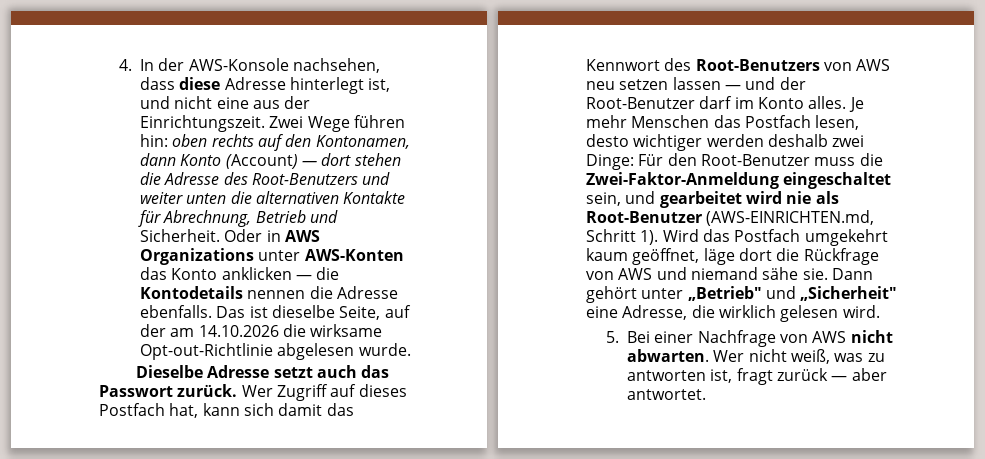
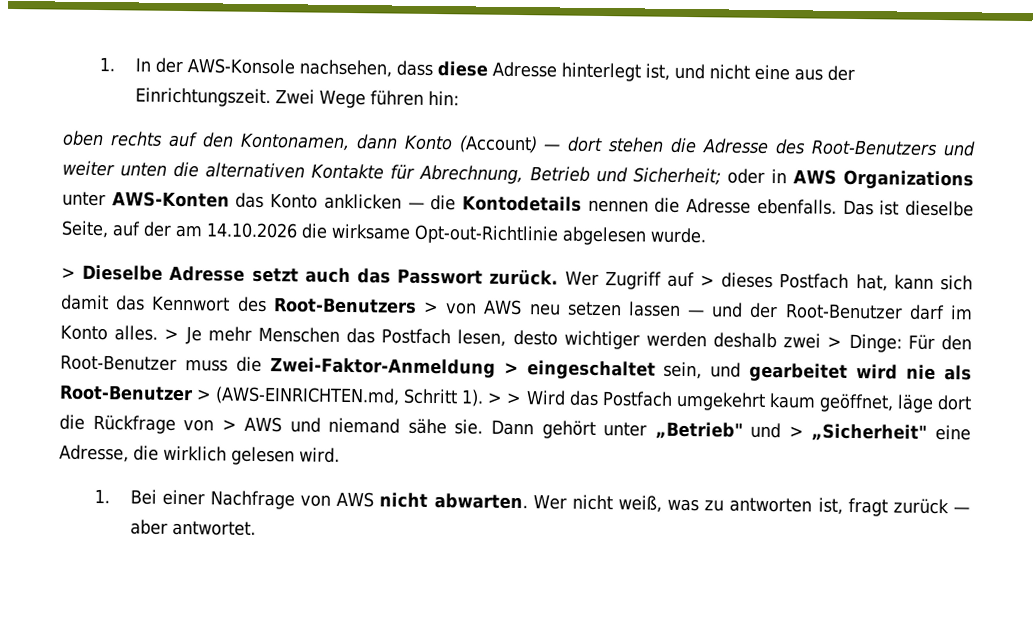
- 4. In der AWS-Konsole nachsehen, dass diese Adresse hinterlegt ist, und nicht eine aus der Einrichtungszeit.
+ 1. In der AWS-Konsole nachsehen, dass diese Adresse hinterlegt ist, und nicht eine aus der Einrichtungszeit.
- Zwei Wege führen hin: oben rechts auf den Kontonamen, dann Konto (Account) — dort stehen die Adresse des Root-Benutzers und weiter unten die alternativen Kontakte für Abrechnung, Betrieb und Sicherheit. Oder in AWS Organizations unter AWS-Konten das Konto anklicken — die Kontodetails nennen die Adresse ebenfalls.
+ Zwei Wege führen hin:
+ oben rechts auf den Kontonamen, dann Konto (Account) — dort stehen die Adresse des Root-Benutzers und weiter unten die alternativen Kontakte für Abrechnung, Betrieb und Sicherheit; oder in AWS Organizations unter AWS-Konten das Konto anklicken — die Kontodetails nennen die Adresse ebenfalls.
- Dieselbe Adresse setzt auch das Passwort zurück.
+ > Dieselbe Adresse setzt auch das Passwort zurück.
- Wer Zugriff auf dieses Postfach hat, kann sich damit das Kennwort des Root-Benutzers von AWS neu setzen lassen — und der Root-Benutzer darf im Konto alles.
+ Wer Zugriff auf > dieses Postfach hat, kann sich damit das Kennwort des Root-Benutzers > von AWS neu setzen lassen — und der Root-Benutzer darf im Konto alles.
- Je mehr Menschen das Postfach lesen, desto wichtiger werden deshalb zwei Dinge: Für den Root-Benutzer muss die Zwei-Faktor-Anmeldung eingeschaltet sein, und gearbeitet wird nie als Root-Benutzer (AWS-EINRICHTEN.md, Schritt 1).
+ > Je mehr Menschen das Postfach lesen, desto wichtiger werden deshalb zwei > Dinge: Für den Root-Benutzer muss die Zwei-Faktor-Anmeldung > eingeschaltet sein, und gearbeitet wird nie als Root-Benutzer > (AWS-EINRICHTEN.md, Schritt 1).
- Wird das Postfach umgekehrt kaum geöffnet, läge dort die Rückfrage von AWS und niemand sähe sie.
+ > > Wird das Postfach umgekehrt kaum geöffnet, läge dort die Rückfrage von > AWS und niemand sähe sie.
- Dann gehört unter „Betrieb" und „Sicherheit" eine Adresse, die wirklich gelesen wird.
+ Dann gehört unter „Betrieb" und > „Sicherheit" eine Adresse, die wirklich gelesen wird.
- 5. Bei einer Nachfrage von AWS nicht abwarten.
+ 1. Bei einer Nachfrage von AWS nicht abwarten.

